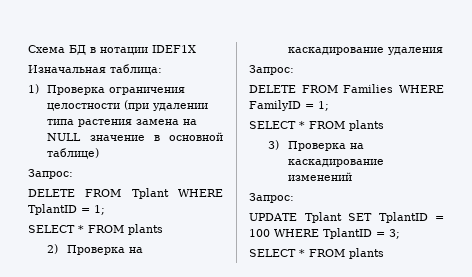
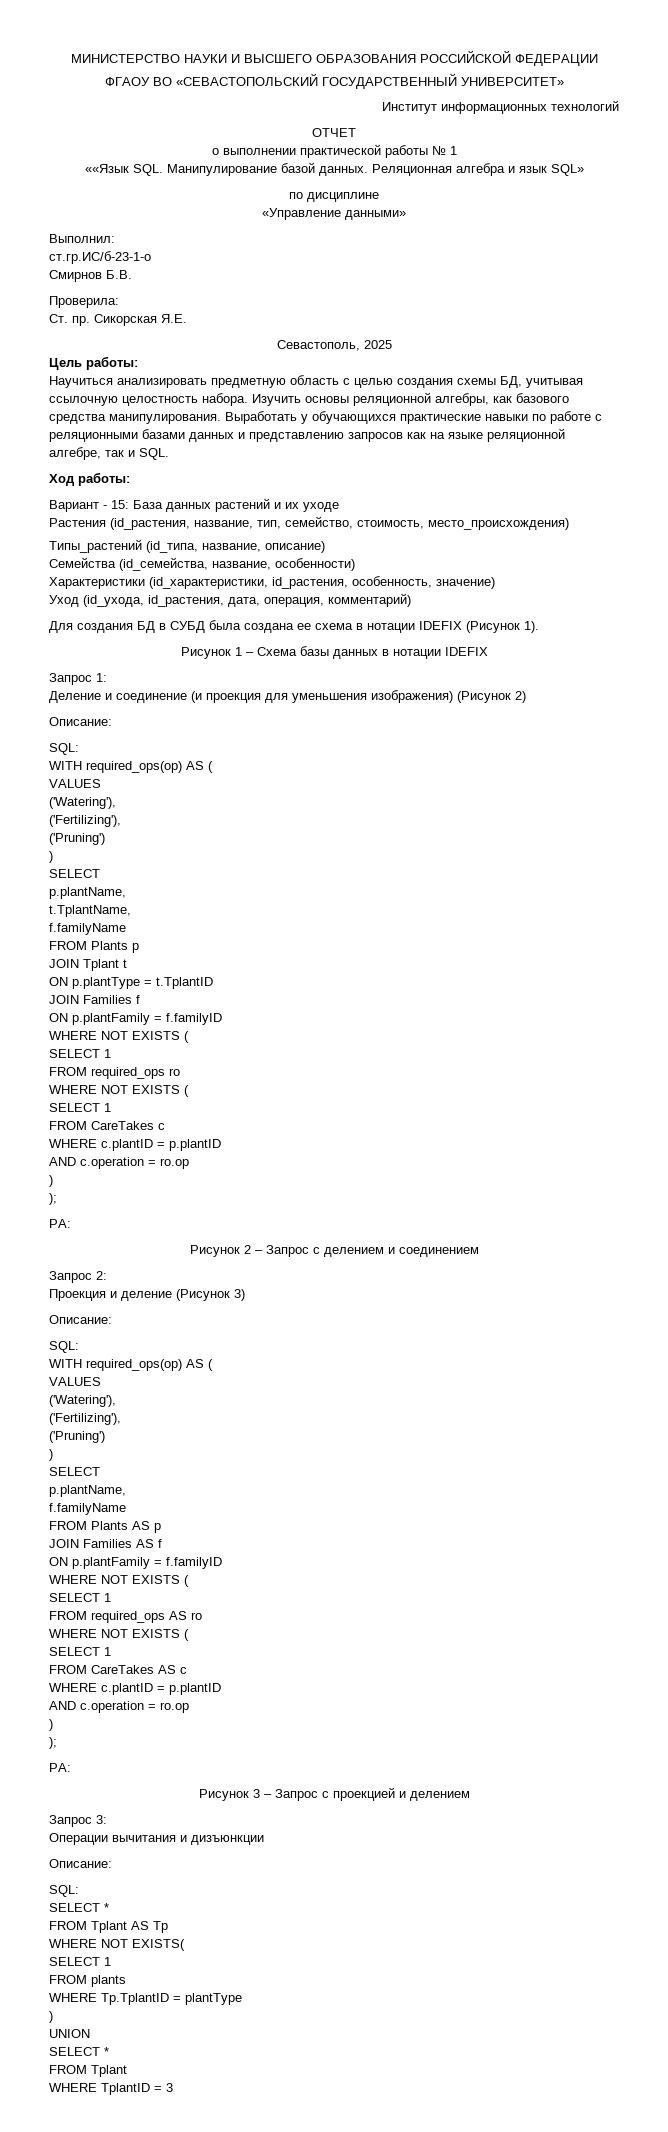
- Схема БД в нотации IDEF1X
- Изначальная таблица:
- 1) Проверка ограничения целостности (при удалении типа растения замена на NULL значение в основной таблице)
- Запрос:
- DELETE FROM Tplant WHERE TplantID = 1;
- SELECT * FROM plants
- 2) Проверка на каскадирование удаления
- Запрос:
- DELETE FROM Families WHERE FamilyID = 1;
- SELECT * FROM plants
- 3) Проверка на каскадирование изменений
- Запрос:
- UPDATE Tplant SET TplantID = 100 WHERE TplantID = 3;
- SELECT * FROM plants
+ МИНИСТЕРСТВО НАУКИ И ВЫСШЕГО ОБРАЗОВАНИЯ РОССИЙСКОЙ ФЕДЕРАЦИИ
+ ФГАОУ ВО «СЕВАСТОПОЛЬСКИЙ ГОСУДАРСТВЕННЫЙ УНИВЕРСИТЕТ»
+ Институт информационных технологий
+ ОТЧЕТ
+ о выполнении практической работы № 1
+ ««Язык SQL. Манипулирование базой данных. Реляционная алгебра и язык SQL»
+ по дисциплине
+ «Управление данными»
+ Выполнил:
+ ст.гр.ИС/б-23-1-о
+ Смирнов Б.В.
+ Проверила:
+ Ст. пр. Сикорская Я.Е.
+ Севастополь, 2025
+ Цель работы:
+ Научиться анализировать предметную область с целью создания схемы БД, учитывая ссылочную целостность набора. Изучить основы реляционной алгебры, как базового средства манипулирования. Выработать у обучающихся практические навыки по работе с реляционными базами данных и представлению запросов как на языке реляционной алгебре, так и SQL.
+ Ход работы:
+ Вариант - 15: База данных растений и их уходе
+ Растения (id_растения, название, тип, семейство, стоимость, место_происхождения)
+ Типы_растений (id_типа, название, описание)
+ Семейства (id_семейства, название, особенности)
+ Характеристики (id_характеристики, id_растения, особенность, значение)
+ Уход (id_ухода, id_растения, дата, операция, комментарий)
+ Для создания БД в СУБД была создана ее схема в нотации IDEFIX (Рисунок 1).
+ Рисунок 1 – Схема базы данных в нотации IDEFIX
+ Запрос 1:
+ Деление и соединение (и проекция для уменьшения изображения) (Рисунок 2)
+ Описание:
+ SQL:
+ WITH required_ops(op) AS (
+ VALUES
+ ('Watering'),
+ ('Fertilizing'),
+ ('Pruning')
+ )
+ SELECT
+ p.plantName,
+ t.TplantName,
+ f.familyName
+ FROM Plants p
+ JOIN Tplant t
+ ON p.plantType = t.TplantID
+ JOIN Families f
+ ON p.plantFamily = f.familyID
+ WHERE NOT EXISTS (
+ SELECT 1
+ FROM required_ops ro
+ WHERE NOT EXISTS (
+ SELECT 1
+ FROM CareTakes c
+ WHERE c.plantID = p.plantID
+ AND c.operation = ro.op
+ )
+ );
+ РА:
+ Рисунок 2 – Запрос с делением и соединением
+ Запрос 2:
+ Проекция и деление (Рисунок 3)
+ Описание:
+ SQL:
+ WITH required_ops(op) AS (
+ VALUES
+ ('Watering'),
+ ('Fertilizing'),
+ ('Pruning')
+ )
+ SELECT
+ p.plantName,
+ f.familyName
+ FROM Plants AS p
+ JOIN Families AS f
+ ON p.plantFamily = f.familyID
+ WHERE NOT EXISTS (
+ SELECT 1
+ FROM required_ops AS ro
+ WHERE NOT EXISTS (
+ SELECT 1
+ FROM CareTakes AS c
+ WHERE c.plantID = p.plantID
+ AND c.operation = ro.op
+ )
+ );
+ РА:
+ Рисунок 3 – Запрос с проекцией и делением
+ Запрос 3:
+ Операции вычитания и дизъюнкции
+ Описание:
+ SQL:
+ SELECT *
+ FROM Tplant AS Tp
+ WHERE NOT EXISTS(
+ SELECT 1
+ FROM plants
+ WHERE Tp.TplantID = plantType
+ )
+ UNION
+ SELECT *
+ FROM Tplant
+ WHERE TplantID = 3

